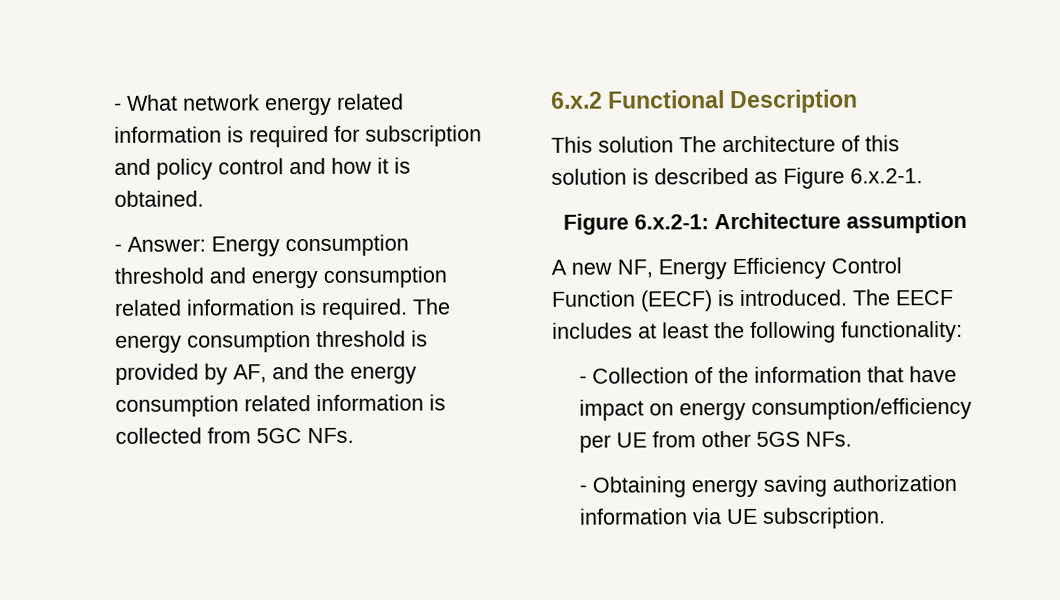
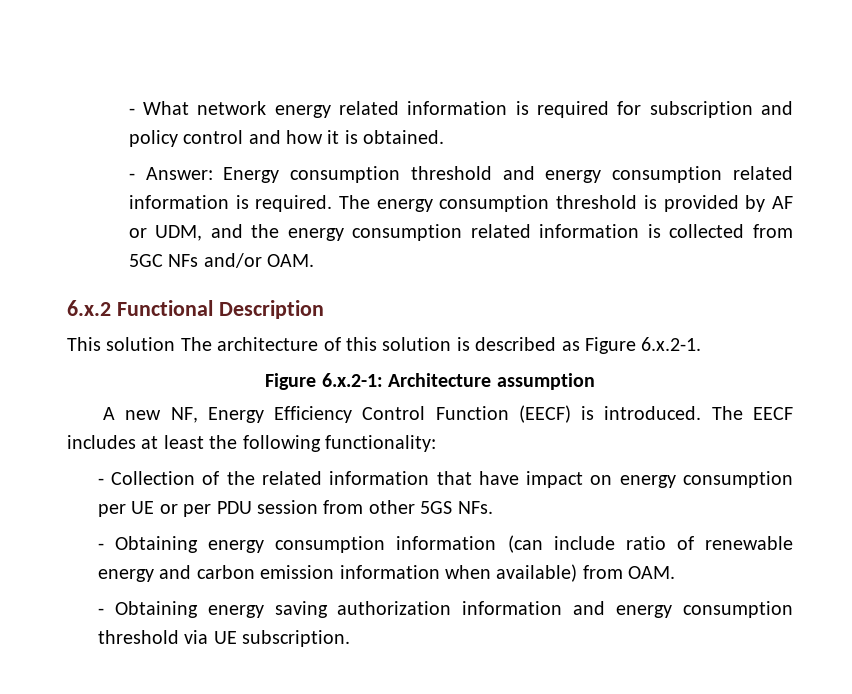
- The energy consumption threshold is provided by AF, and the energy consumption related information is collected from 5GC NFs.
+ The energy consumption threshold is provided by AF or UDM, and the energy consumption related information is collected from 5GC NFs and/or OAM.
- - Collection of the information that have impact on energy consumption/efficiency per UE from other 5GS NFs.
+ - Collection of the related information that have impact on energy consumption per UE or per PDU session from other 5GS NFs.
+ - Obtaining energy consumption information (can include ratio of renewable energy and carbon emission information when available) from OAM.
- - Obtaining energy saving authorization information via UE subscription.
+ - Obtaining energy saving authorization information and energy consumption threshold via UE subscription.

